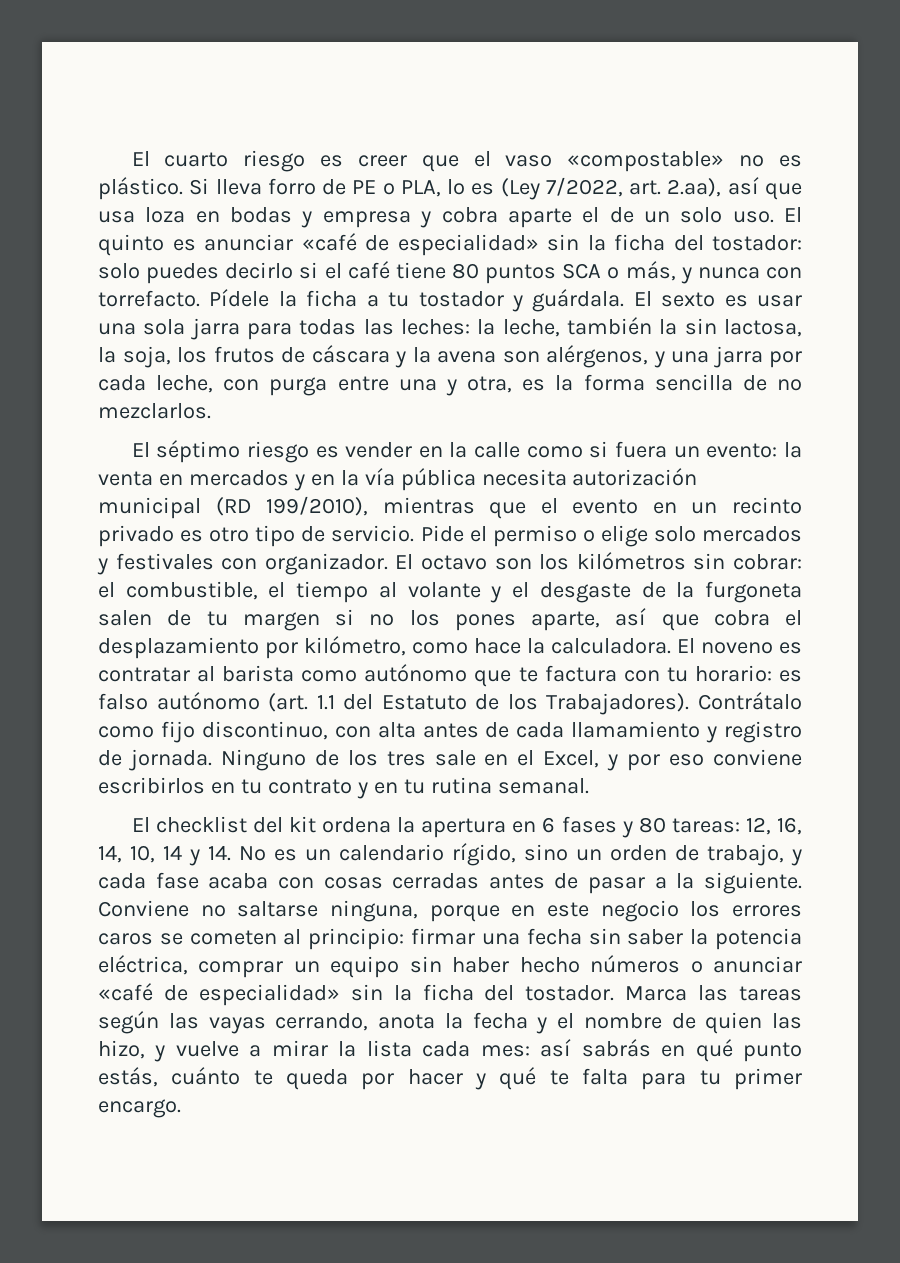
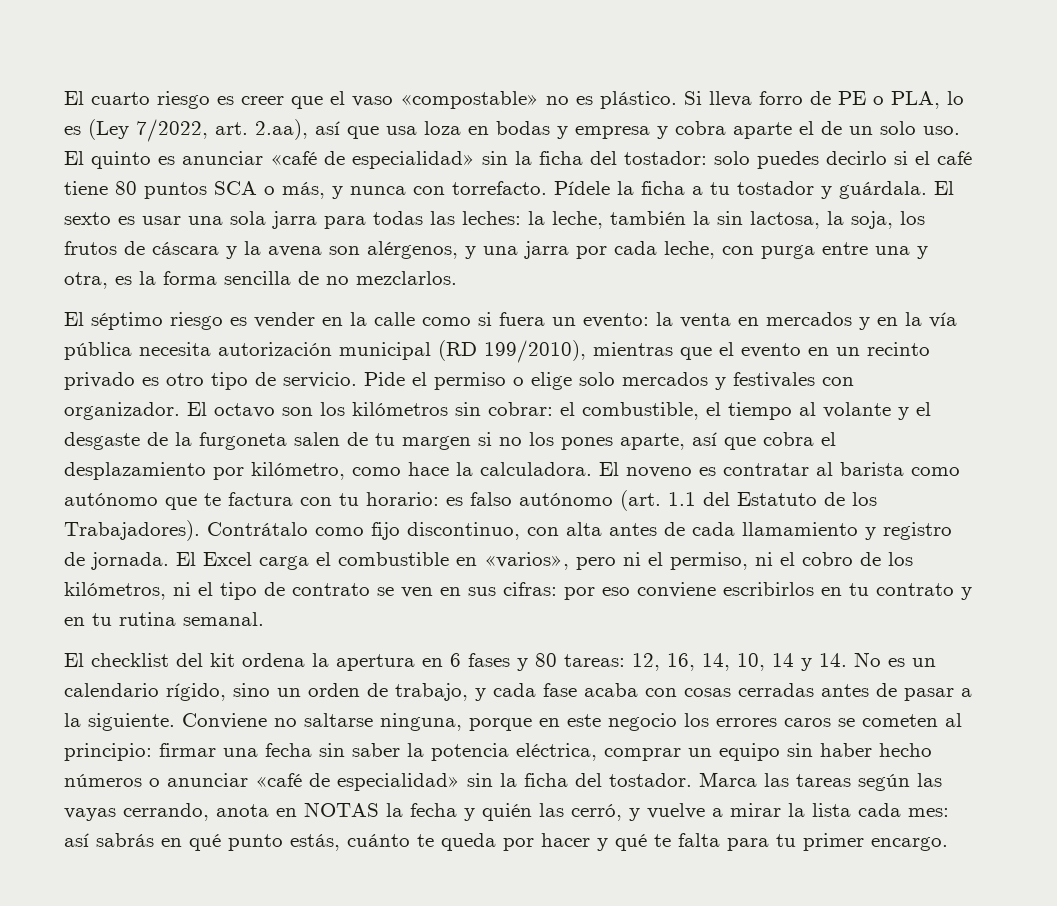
- Ninguno de los tres sale en el Excel, y por eso conviene escribirlos en tu contrato y en tu rutina semanal.
+ El Excel carga el combustible en «varios», pero ni el permiso, ni el cobro de los kilómetros, ni el tipo de contrato se ven en sus cifras: por eso conviene escribirlos en tu contrato y en tu rutina semanal.
- Marca las tareas según las vayas cerrando, anota la fecha y el nombre de quien las hizo, y vuelve a mirar la lista cada mes: así sabrás en qué punto estás, cuánto te queda por hacer y qué te falta para tu primer encargo.
+ Marca las tareas según las vayas cerrando, anota en NOTAS la fecha y quién las cerró, y vuelve a mirar la lista cada mes: así sabrás en qué punto estás, cuánto te queda por hacer y qué te falta para tu primer encargo.

